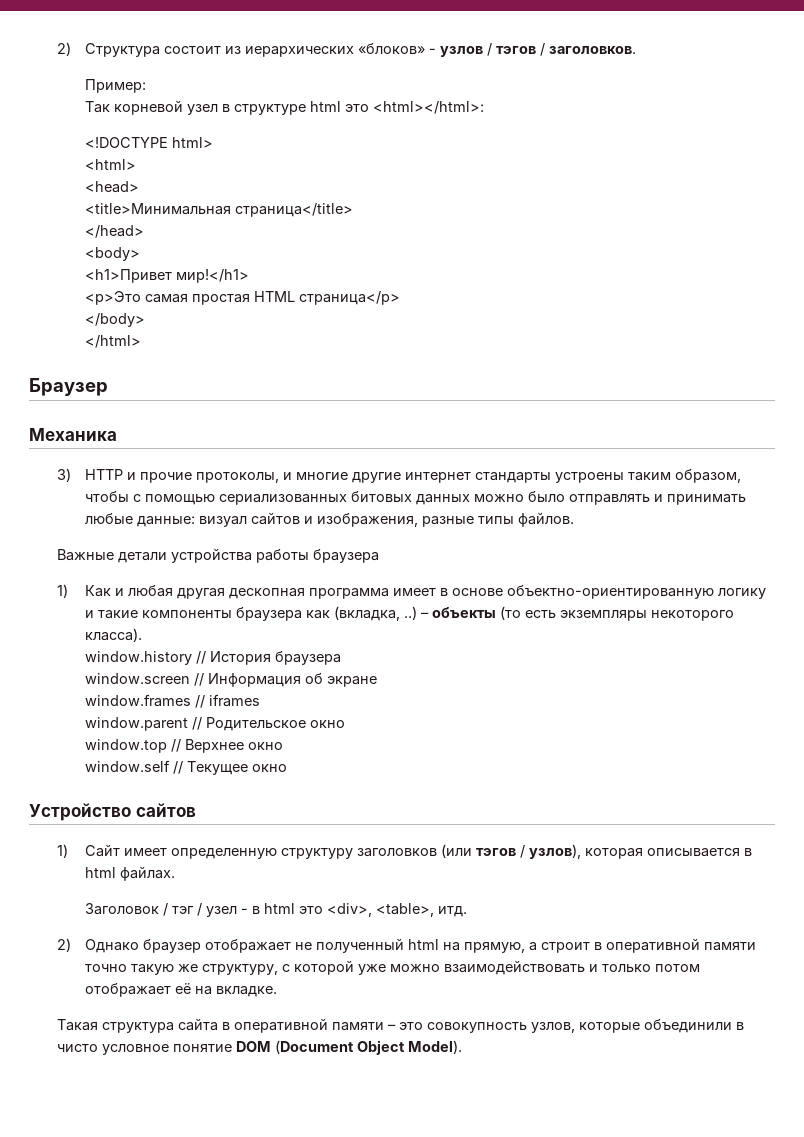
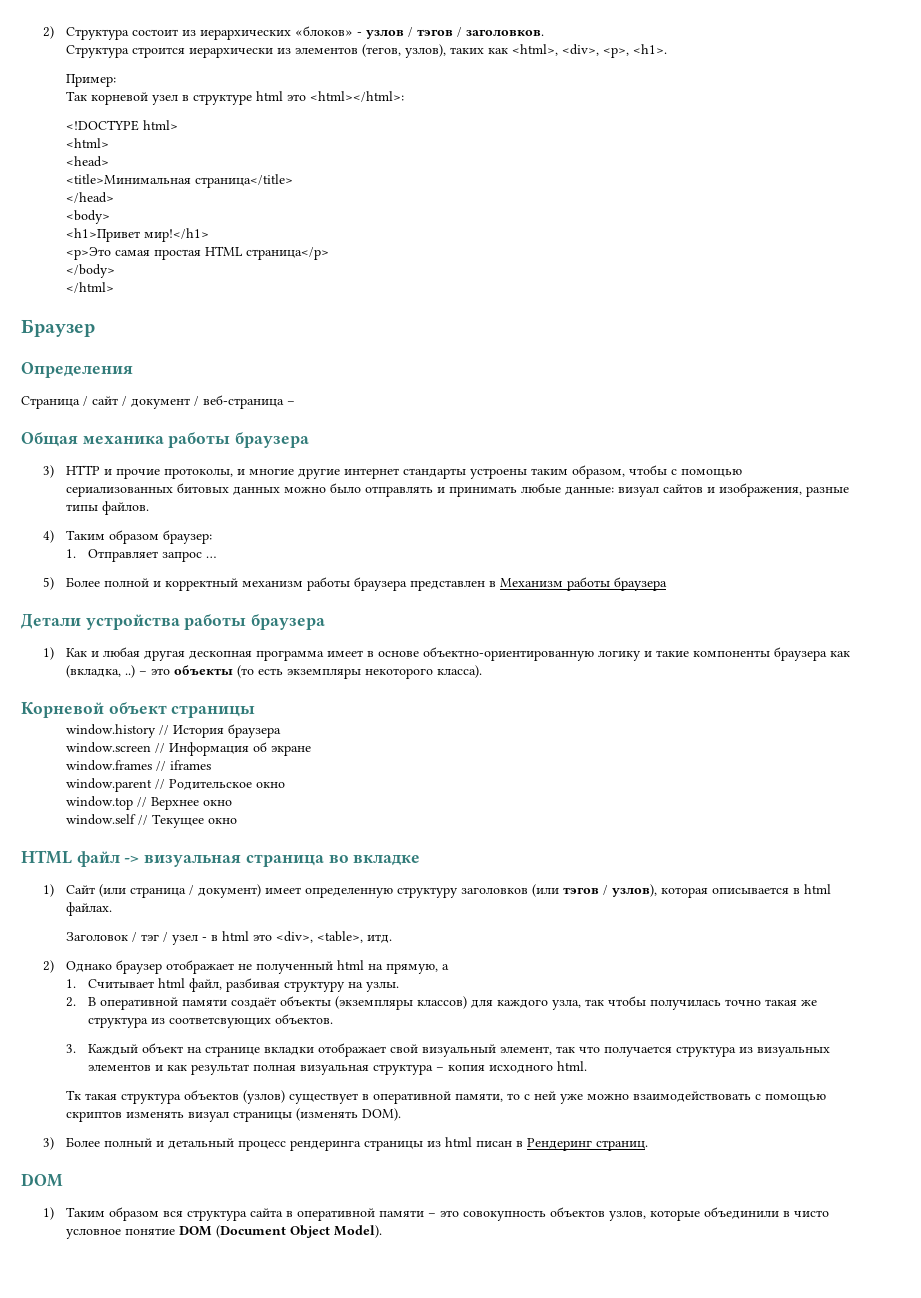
+ Структура строится иерархически из элементов (тегов, узлов), таких как <html>, <div>, <p>, <h1>.
- Механика
+ Определения
+ Страница / сайт / документ / веб-страница –
+ Общая механика работы браузера
- Важные детали устройства работы браузера
+ 4) Таким образом браузер:
+ 1. Отправляет запрос …
+ 5) Более полной и корректный механизм работы браузера представлен в Механизм работы браузера
+ Детали устройства работы браузера
- – объекты (то есть экземпляры некоторого класса).
+ – это объекты (то есть экземпляры некоторого класса).
+ Корневой объект страницы
- Устройство сайтов
- 1) Сайт имеет определенную структуру заголовков (или тэгов / узлов), которая описывается в html файлах.
+ HTML файл -> визуальная страница во вкладке
+ 1) Сайт (или страница / документ) имеет определенную структуру заголовков (или тэгов / узлов), которая описывается в html файлах.
- 2) Однако браузер отображает не полученный html на прямую, а строит в оперативной памяти точно такую же структуру, с которой уже можно взаимодействовать и только потом отображает её на вкладке.
- Такая структура сайта в оперативной памяти – это совокупность узлов, которые объединили в чисто условное понятие DOM (Document Object Model).
+ 2) Однако браузер отображает не полученный html на прямую, а
+ 1. Считывает html файл, разбивая структуру на узлы.
+ 2. В оперативной памяти создаёт объекты (экземпляры классов) для каждого узла, так чтобы получилась точно такая же структура из соответсвующих объектов.
+ 3. Каждый объект на странице вкладки отображает свой визуальный элемент, так что получается структура из визуальных элементов и как результат полная визуальная структура – копия исходного html.
+ Тк такая структура объектов (узлов) существует в оперативной памяти, то с ней уже можно взаимодействовать с помощью скриптов изменять визуал страницы (изменять DOM).
+ 3) Более полный и детальный процесс рендеринга страницы из html писан в Рендеринг страниц.
+ DOM
+ 1) Таким образом вся структура сайта в оперативной памяти – это совокупность объектов узлов, которые объединили в чисто условное понятие DOM (Document Object Model).

